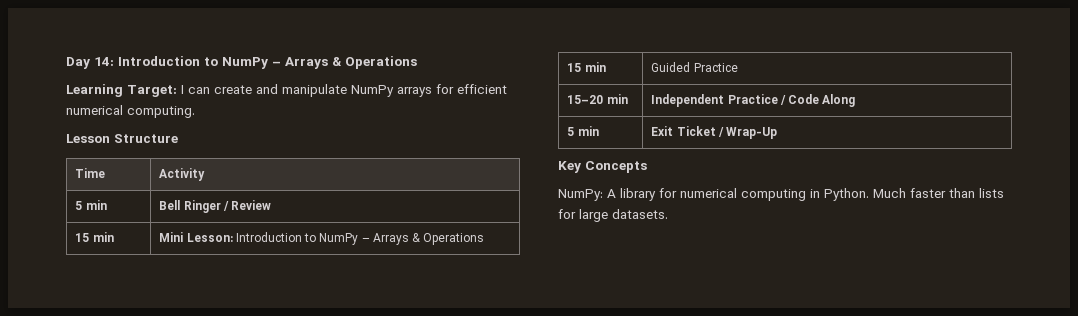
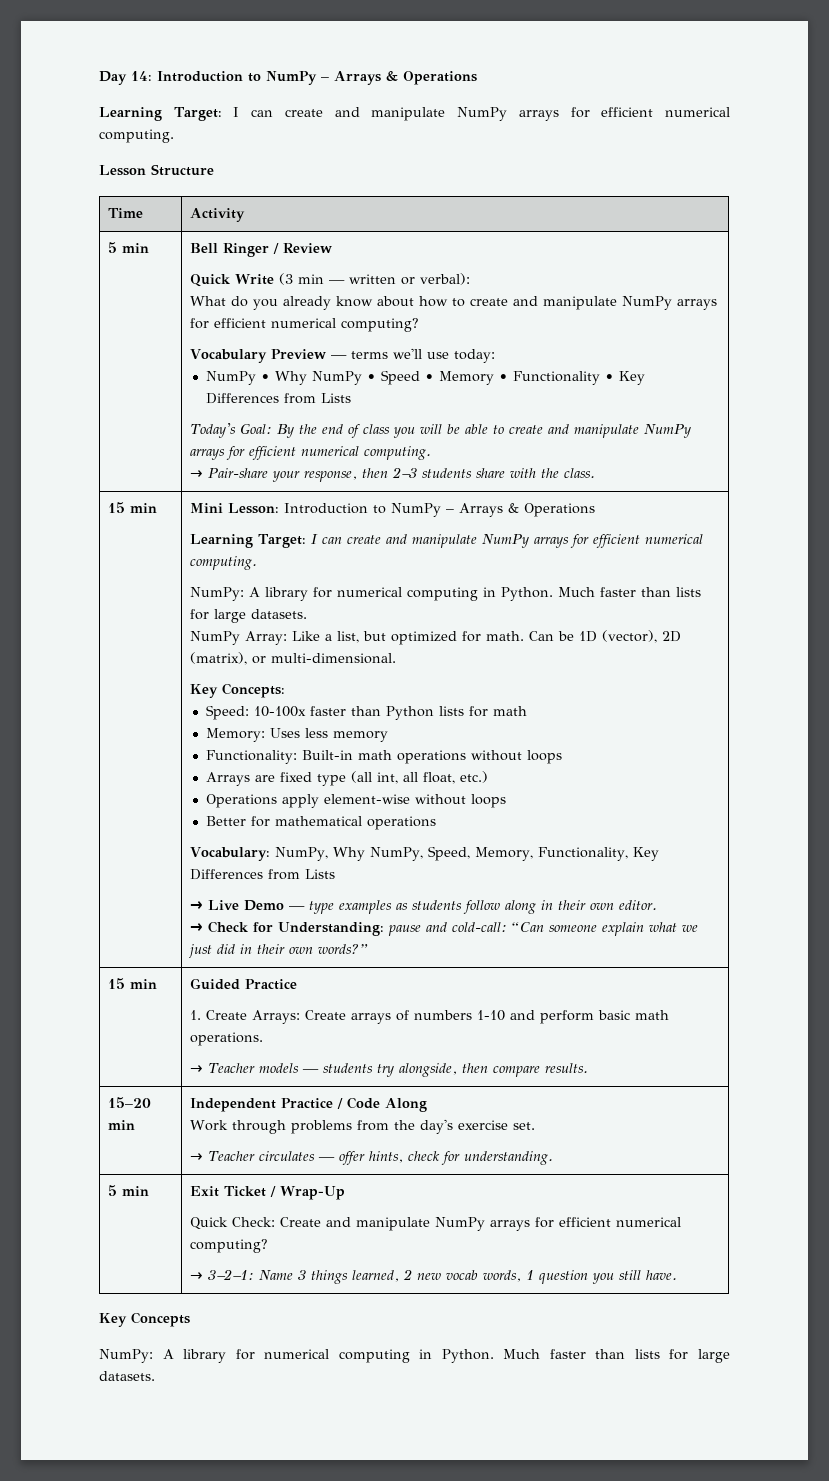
+ Quick Write (3 min — written or verbal):
+ What do you already know about how to create and manipulate NumPy arrays for efficient numerical computing?
+ Vocabulary Preview — terms we'll use today:
+ NumPy • Why NumPy • Speed • Memory • Functionality • Key Differences from Lists
+ Today's Goal: By the end of class you will be able to create and manipulate NumPy arrays for efficient numerical computing.
+ → Pair-share your response, then 2–3 students share with the class.
  Mini Lesson: Introduction to NumPy – Arrays & Operations
+ Learning Target: I can create and manipulate NumPy arrays for efficient numerical computing.
+ NumPy: A library for numerical computing in Python. Much faster than lists for large datasets.
+ NumPy Array: Like a list, but optimized for math. Can be 1D (vector), 2D (matrix), or multi-dimensional.
+ Key Concepts:
+ Speed: 10-100x faster than Python lists for math
+ Memory: Uses less memory
+ Functionality: Built-in math operations without loops
+ Arrays are fixed type (all int, all float, etc.)
+ Operations apply element-wise without loops
+ Better for mathematical operations
+ Vocabulary: NumPy, Why NumPy, Speed, Memory, Functionality, Key Differences from Lists
+ → Live Demo — type examples as students follow along in their own editor.
+ → Check for Understanding: pause and cold-call: “Can someone explain what we just did in their own words?”
  15 min | Guided Practice
+ 1. Create Arrays: Create arrays of numbers 1-10 and perform basic math operations.
+ → Teacher models — students try alongside, then compare results.
  15–20 min | Independent Practice / Code Along
+ Work through problems from the day's exercise set.
+ → Teacher circulates — offer hints, check for understanding.
  5 min | Exit Ticket / Wrap-Up
+ Quick Check: Create and manipulate NumPy arrays for efficient numerical computing?
+ → 3–2–1: Name 3 things learned, 2 new vocab words, 1 question you still have.

